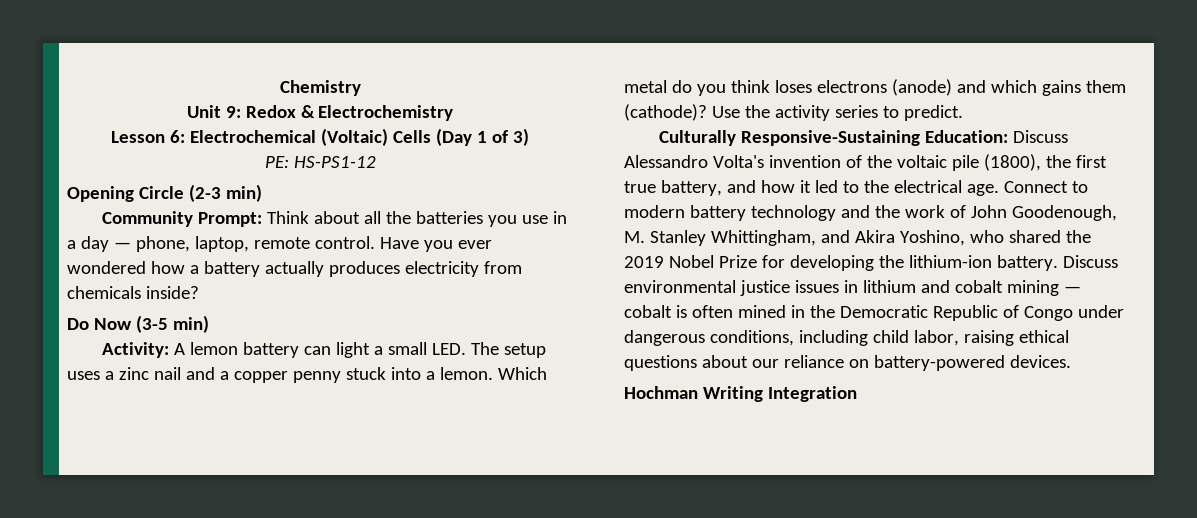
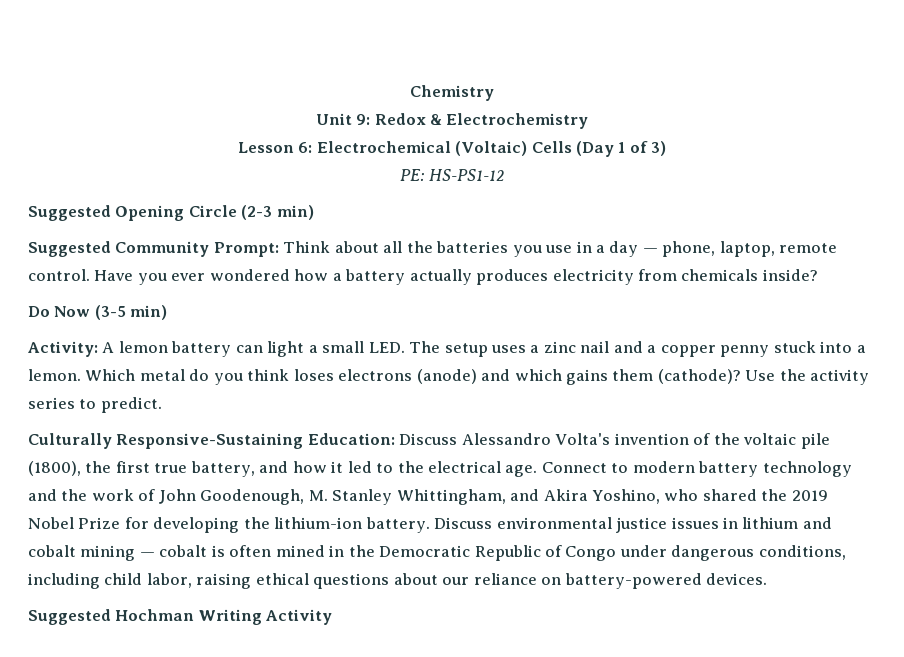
- Opening Circle (2-3 min)
+ Suggested Opening Circle (2-3 min)
- Community Prompt: Think about all the batteries you use in a day — phone, laptop, remote control.
+ Suggested Community Prompt: Think about all the batteries you use in a day — phone, laptop, remote control.
- Hochman Writing Integration
+ Suggested Hochman Writing Activity

